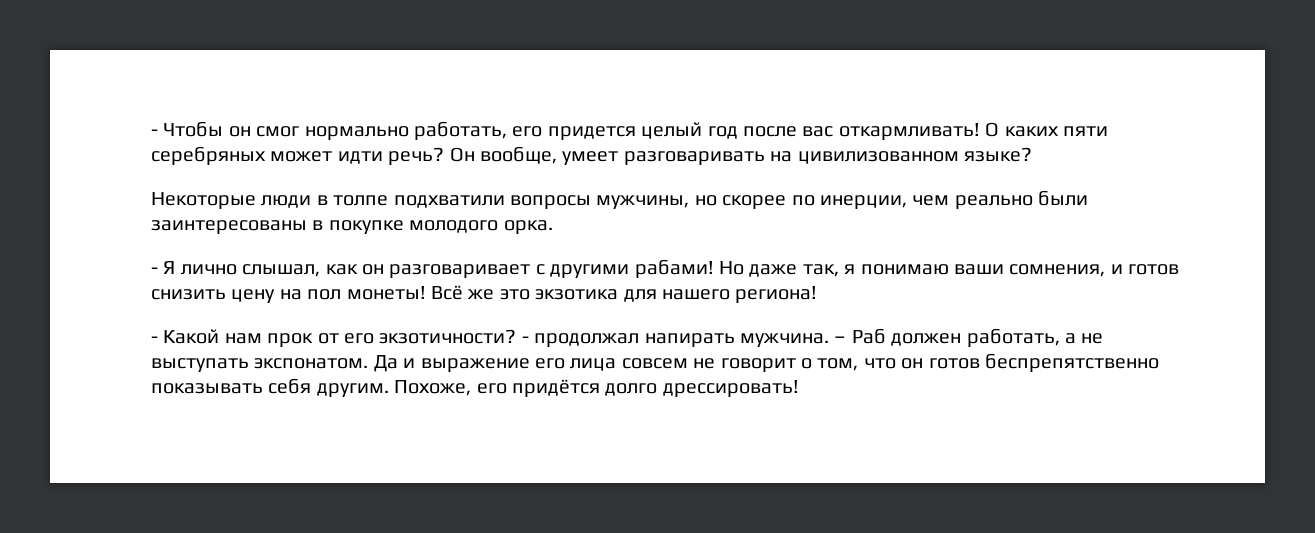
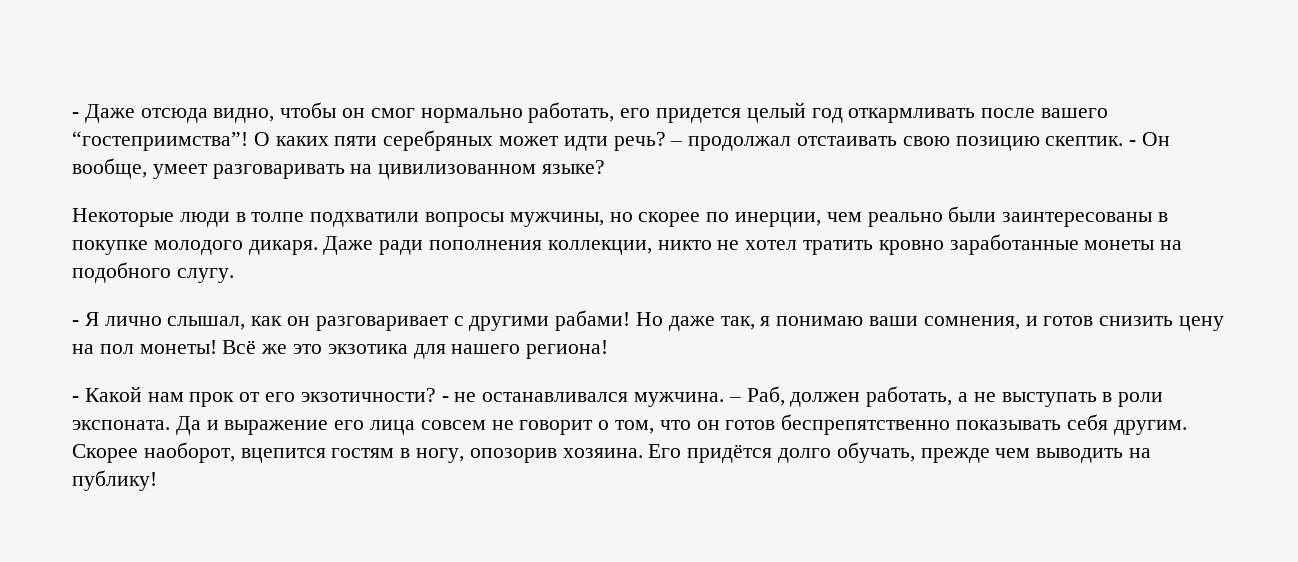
- - Чтобы он смог нормально работать, его придется целый год после вас откармливать!
+ - Даже отсюда видно, чтобы он смог нормально работать, его придется целый год откармливать после вашего “гостеприимства”!
- Он вообще, умеет разговаривать на цивилизованном языке?
+ – продолжал отстаивать свою позицию скептик. - Он вообще, умеет разговаривать на цивилизованном языке?
- Некоторые люди в толпе подхватили вопросы мужчины, но скорее по инерции, чем реально были заинтересованы в покупке молодого орка.
+ Некоторые люди в толпе подхватили вопросы мужчины, но скорее по инерции, чем реально были заинтересованы в покупке молодого дикаря. Даже ради пополнения коллекции, никто не хотел тратить кровно заработанные монеты на подобного слугу.
- - продолжал напирать мужчина.
+ - не останавливался мужчина.
- – Раб должен работать, а не выступать экспонатом.
+ – Раб, должен работать, а не выступать в роли экспоната.
- Похоже, его придётся долго дрессировать!
+ Скорее наоборот, вцепится гостям в ногу, опозорив хозяина. Его придётся долго обучать, прежде чем выводить на публику!

